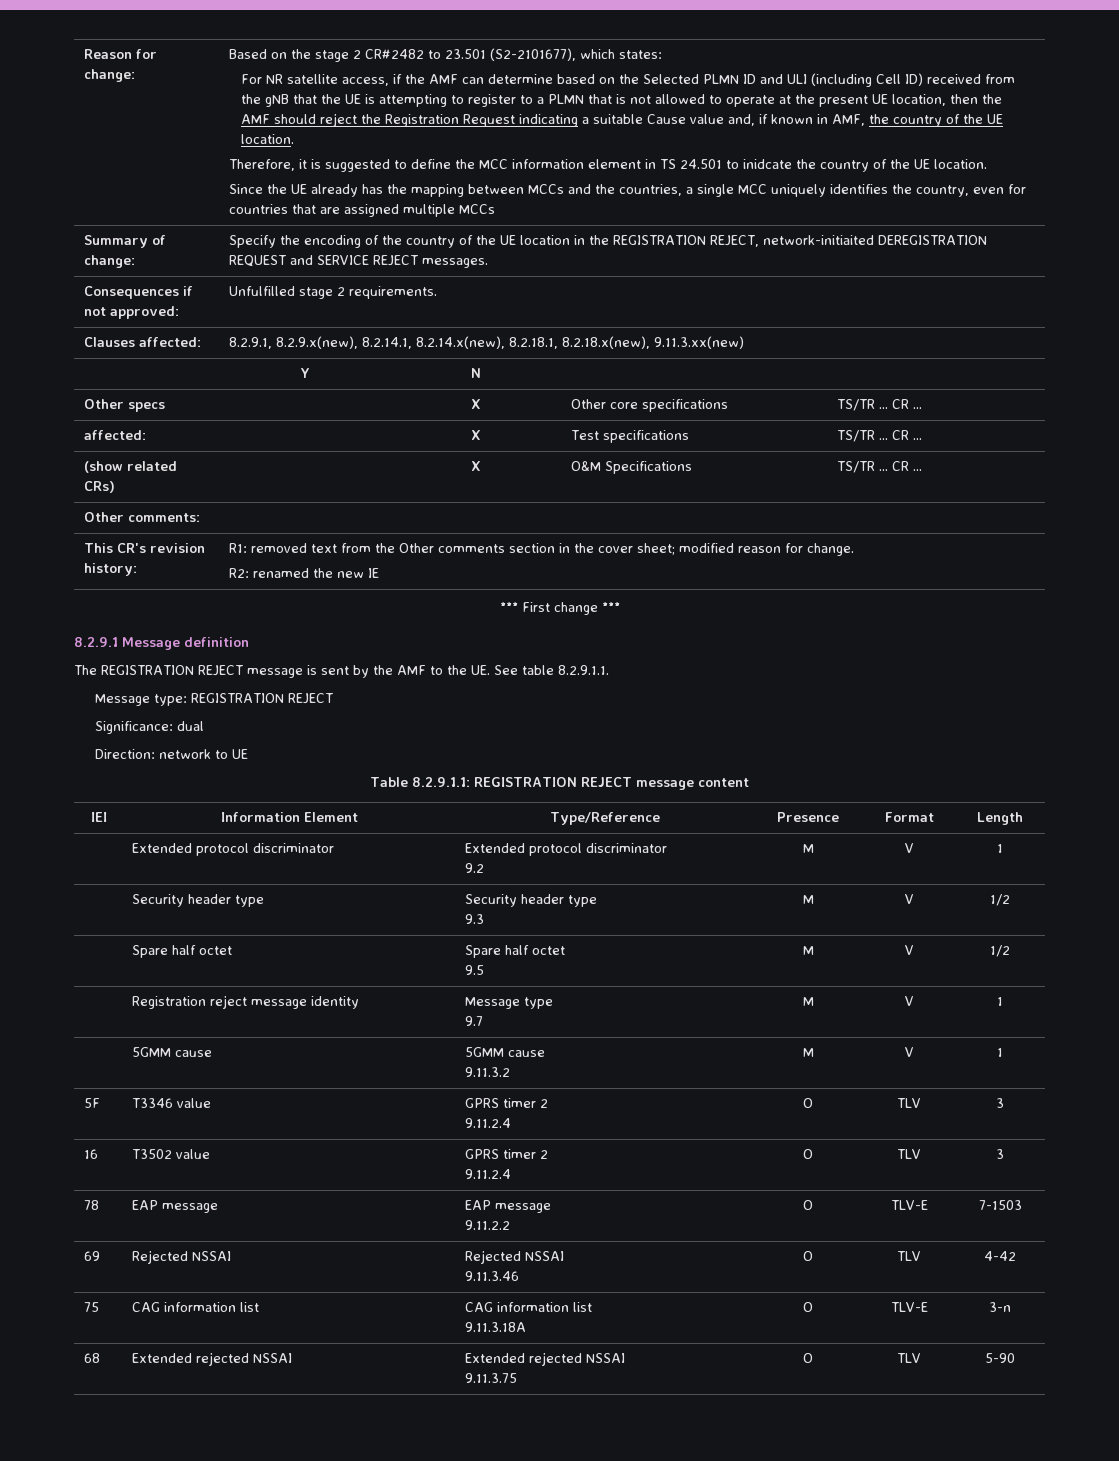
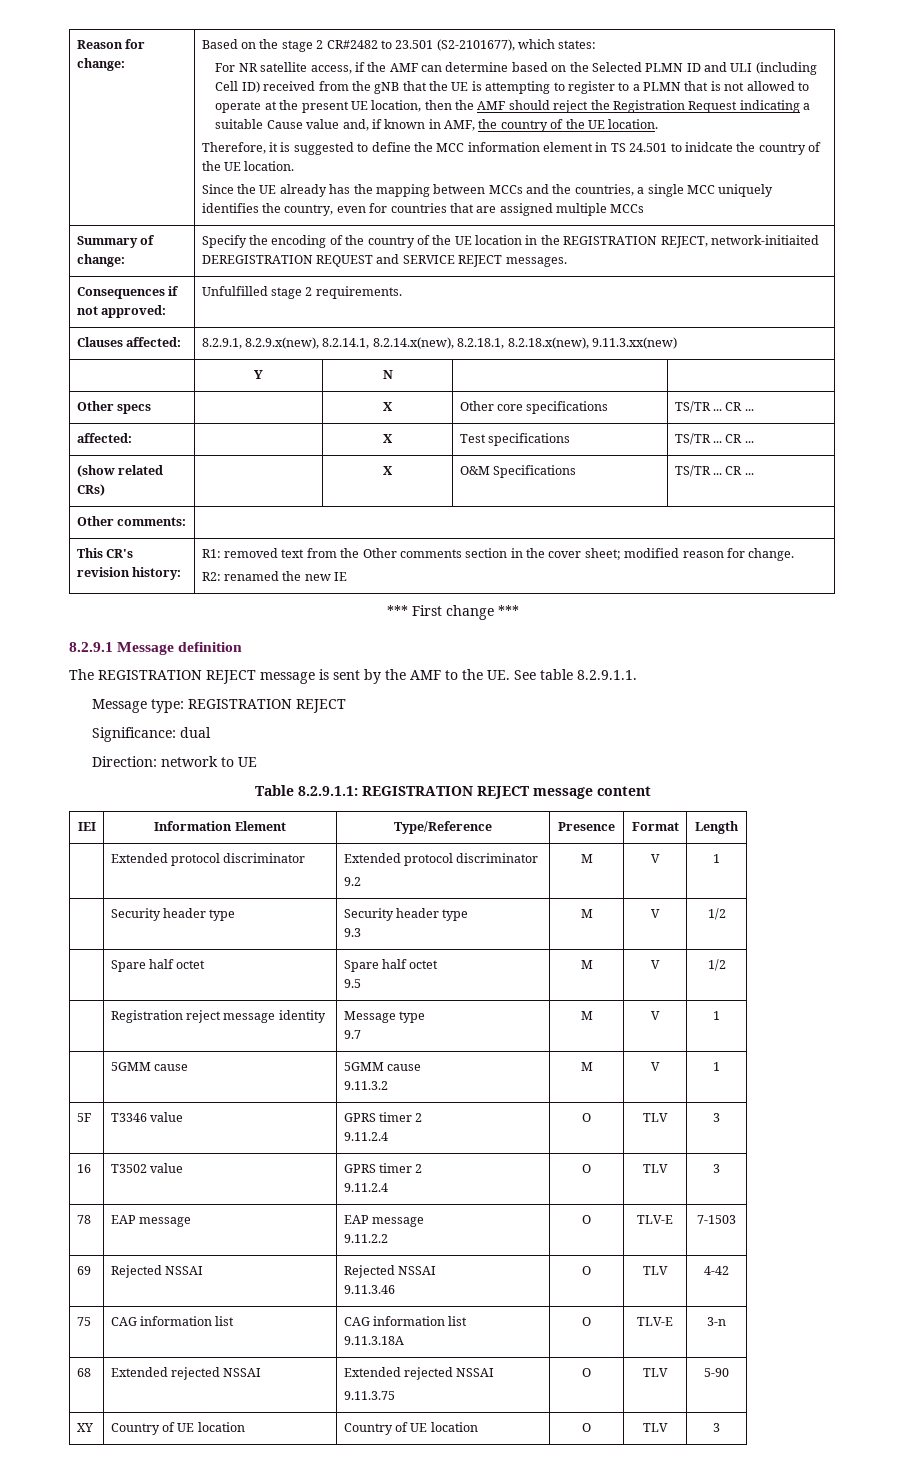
+ XY | Country of UE location | Country of UE location | O | TLV | 3

